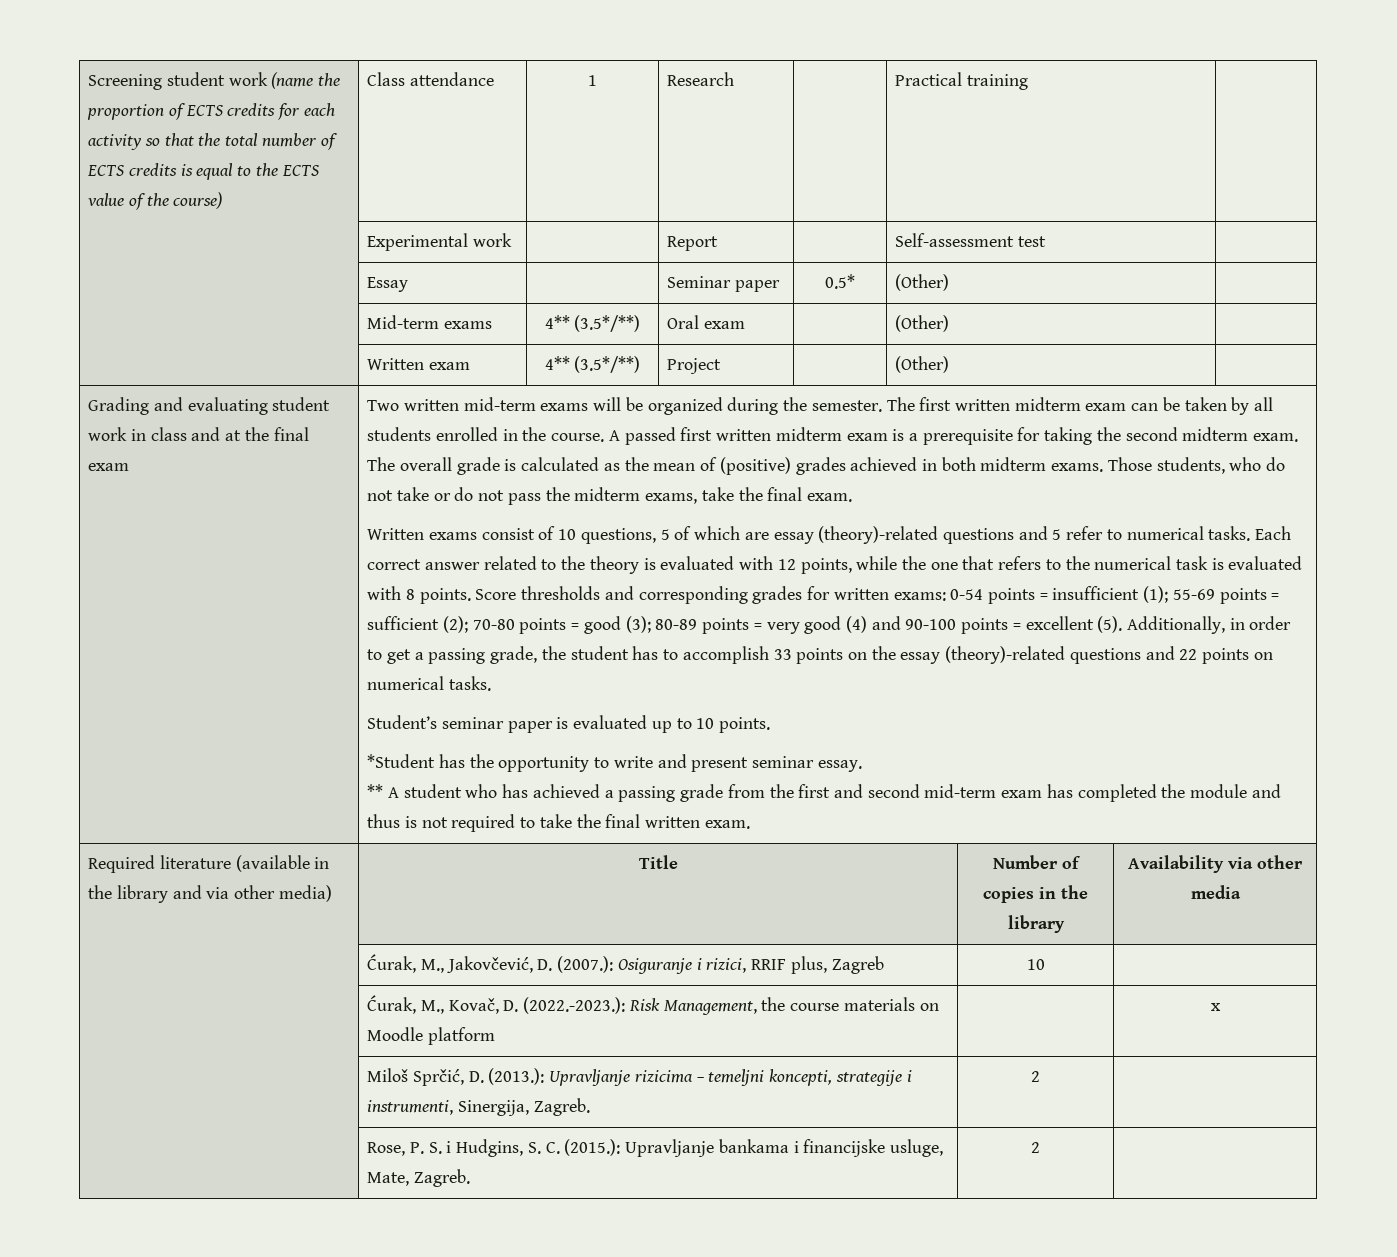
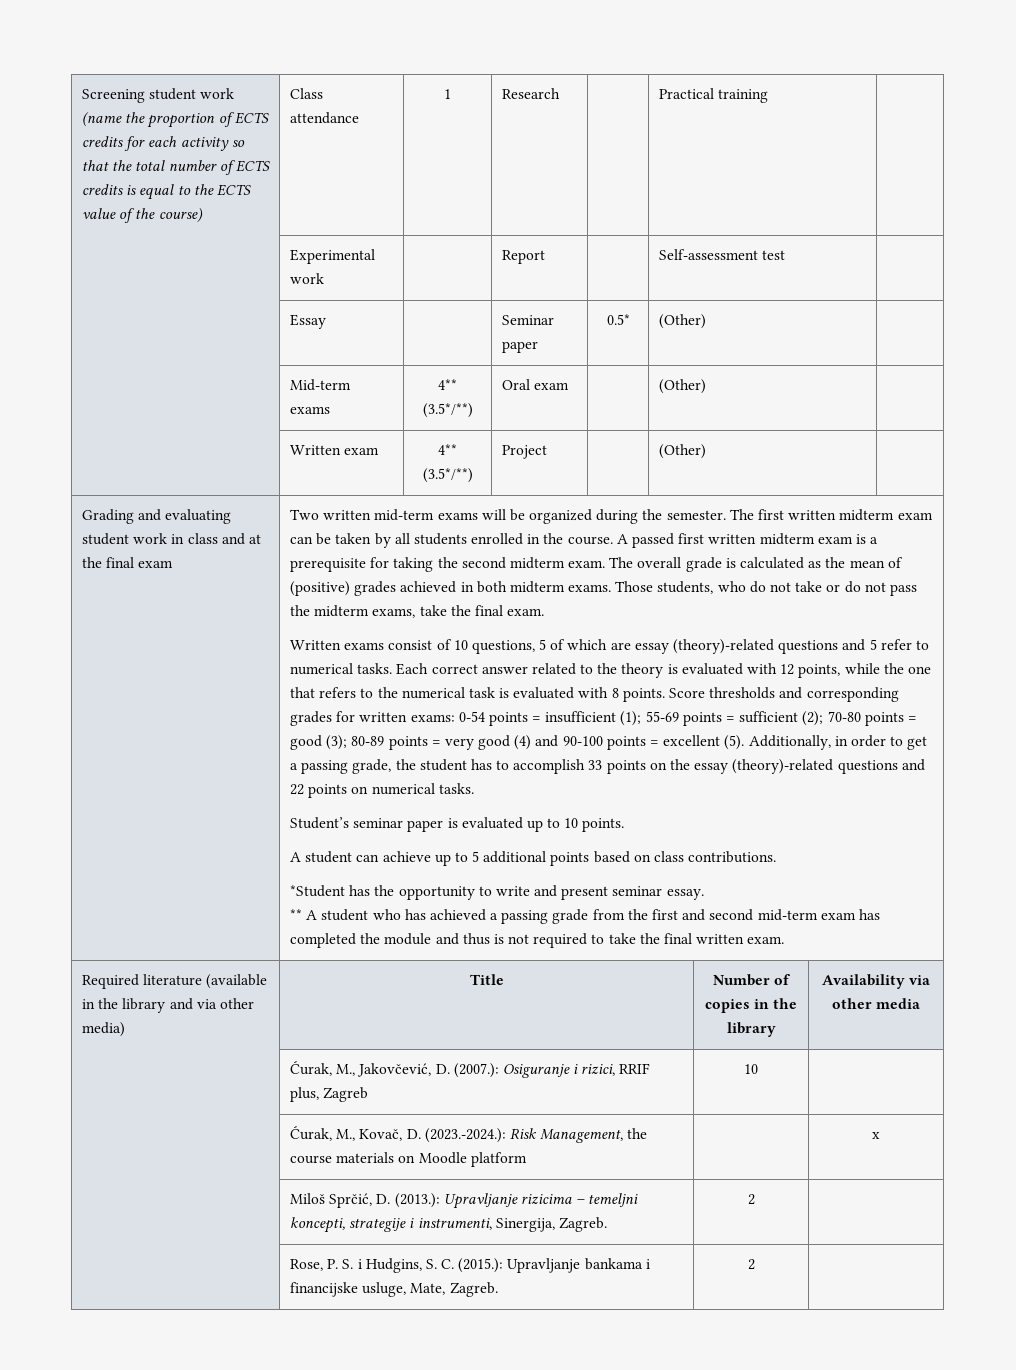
+ A student can achieve up to 5 additional points based on class contributions.
- | Ćurak, M., Kovač, D. (2022.-2023.): Risk Management, the course materials on Moodle platform | | x
+ | Ćurak, M., Kovač, D. (2023.-2024.): Risk Management, the course materials on Moodle platform | | x

